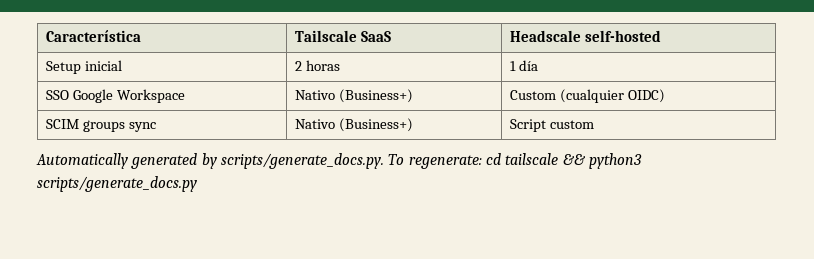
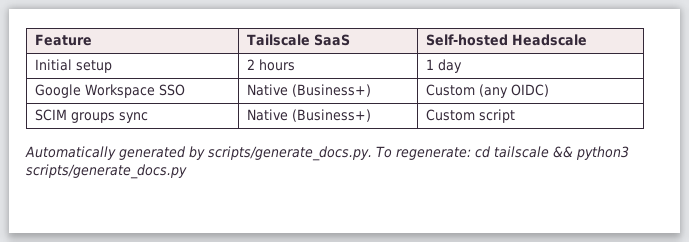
- Característica | Tailscale SaaS | Headscale self-hosted
- Setup inicial | 2 horas | 1 día
- SSO Google Workspace | Nativo (Business+) | Custom (cualquier OIDC)
+ Feature | Tailscale SaaS | Self-hosted Headscale
+ Initial setup | 2 hours | 1 day
+ Google Workspace SSO | Native (Business+) | Custom (any OIDC)
- SCIM groups sync | Nativo (Business+) | Script custom
+ SCIM groups sync | Native (Business+) | Custom script

